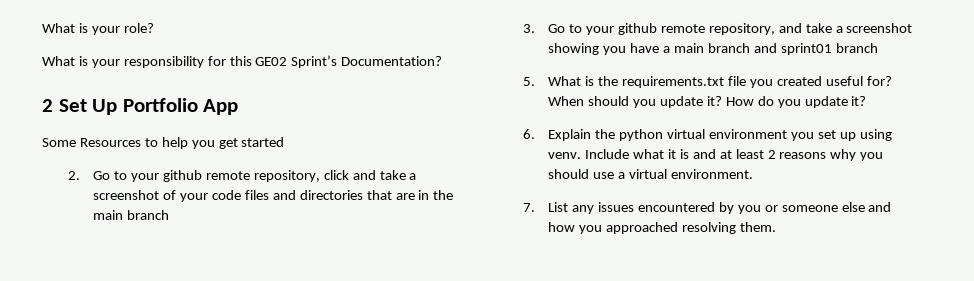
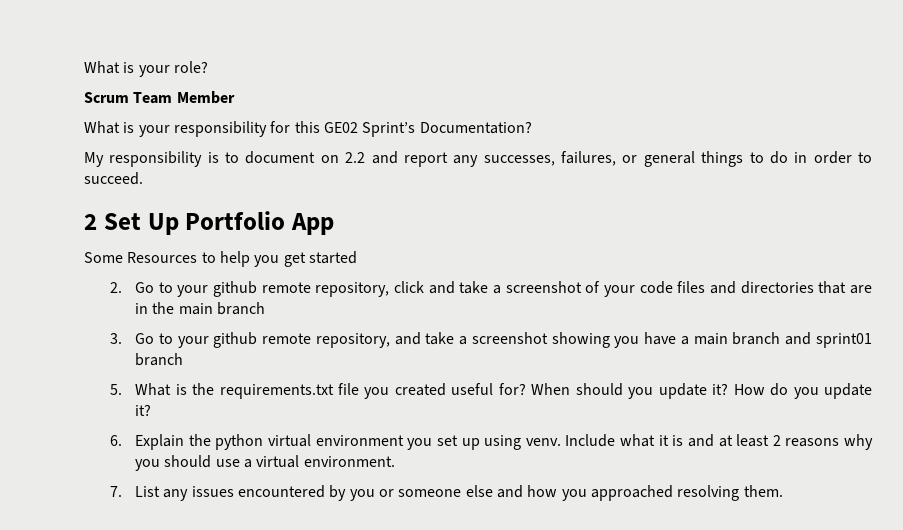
+ Scrum Team Member
+ My responsibility is to document on 2.2 and report any successes, failures, or general things to do in order to succeed.

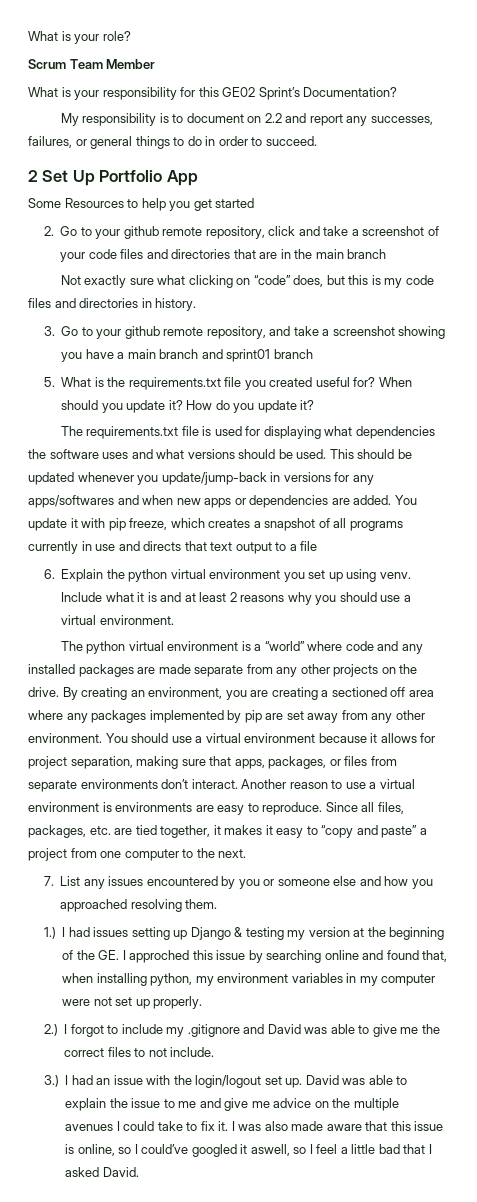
+ Not exactly sure what clicking on “code” does, but this is my code files and directories in history.
+ The requirements.txt file is used for displaying what dependencies the software uses and what versions should be used. This should be updated whenever you update/jump-back in versions for any apps/softwares and when new apps or dependencies are added. You update it with pip freeze, which creates a snapshot of all programs currently in use and directs that text output to a file
+ The python virtual environment is a “world” where code and any installed packages are made separate from any other projects on the drive. By creating an environment, you are creating a sectioned off area where any packages implemented by pip are set away from any other environment. You should use a virtual environment because it allows for project separation, making sure that apps, packages, or files from separate environments don’t interact. Another reason to use a virtual environment is environments are easy to reproduce. Since all files, packages, etc. are tied together, it makes it easy to “copy and paste” a project from one computer to the next.
+ 1.) I had issues setting up Django & testing my version at the beginning of the GE. I approched this issue by searching online and found that, when installing python, my environment variables in my computer were not set up properly.
+ 2.) I forgot to include my .gitignore and David was able to give me the correct files to not include.
+ 3.) I had an issue with the login/logout set up. David was able to explain the issue to me and give me advice on the multiple avenues I could take to fix it. I was also made aware that this issue is online, so I could’ve googled it aswell, so I feel a little bad that I asked David.

